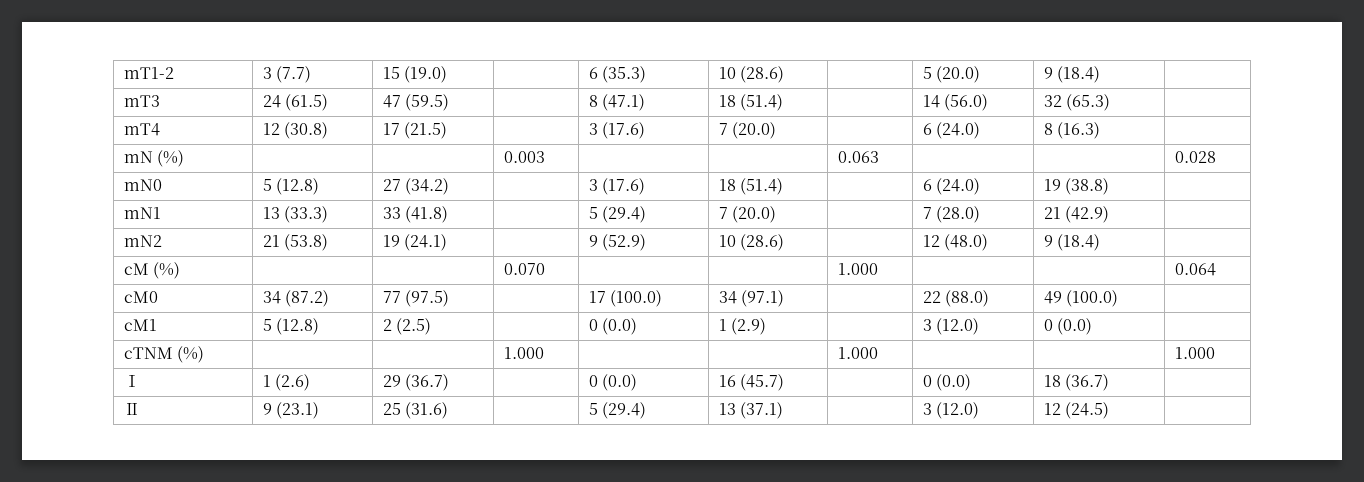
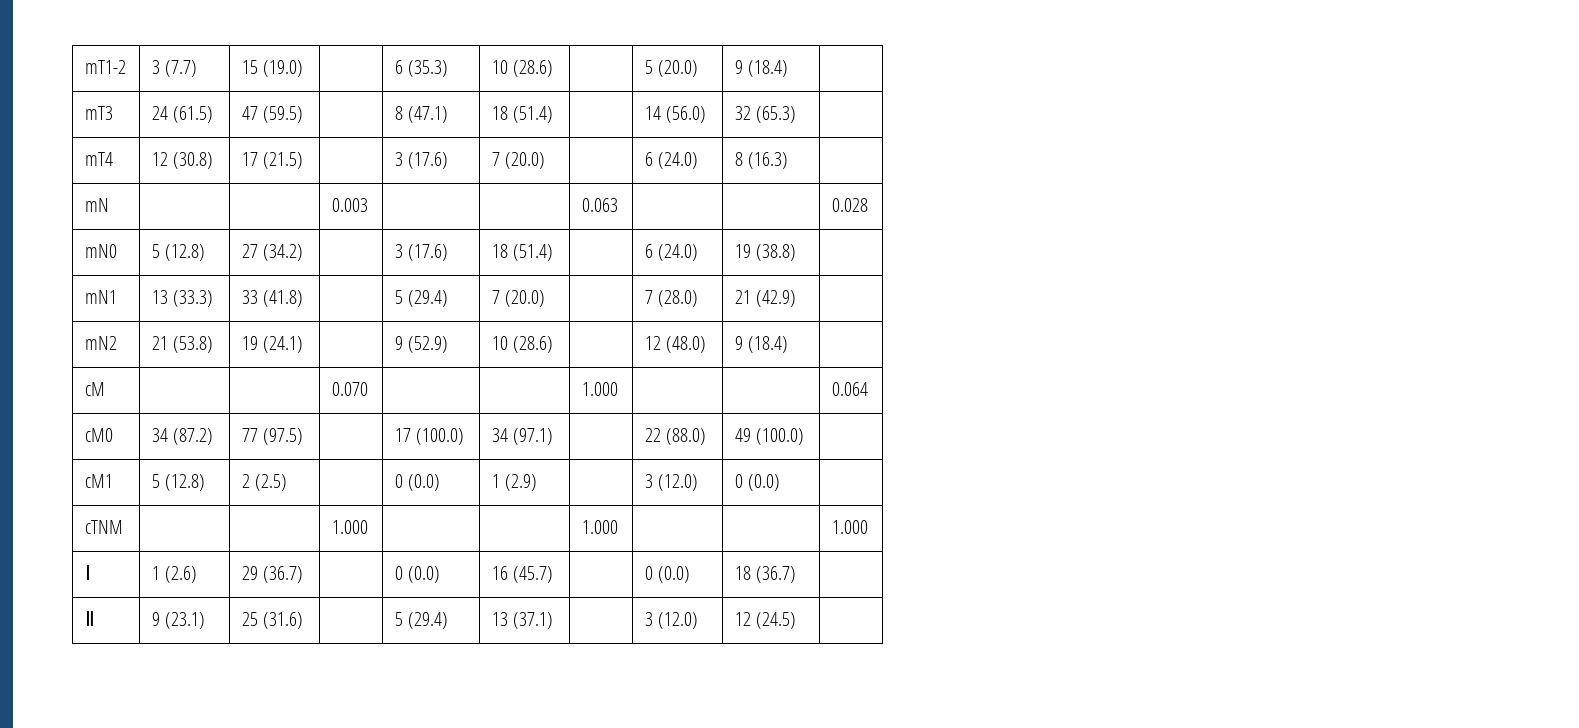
- mN (%) | | | 0.003 | | | 0.063 | | | 0.028
+ mN | | | 0.003 | | | 0.063 | | | 0.028
- cM (%) | | | 0.070 | | | 1.000 | | | 0.064
+ cM | | | 0.070 | | | 1.000 | | | 0.064
- cTNM (%) | | | 1.000 | | | 1.000 | | | 1.000
+ cTNM | | | 1.000 | | | 1.000 | | | 1.000

